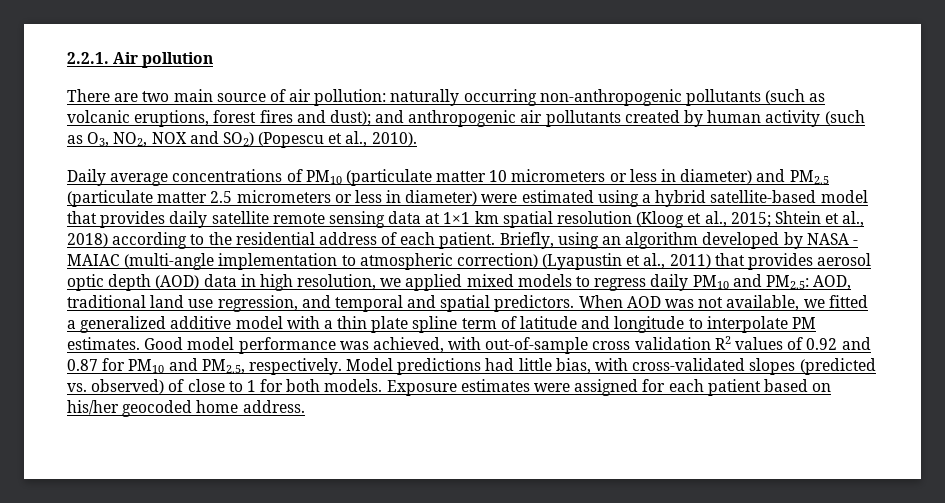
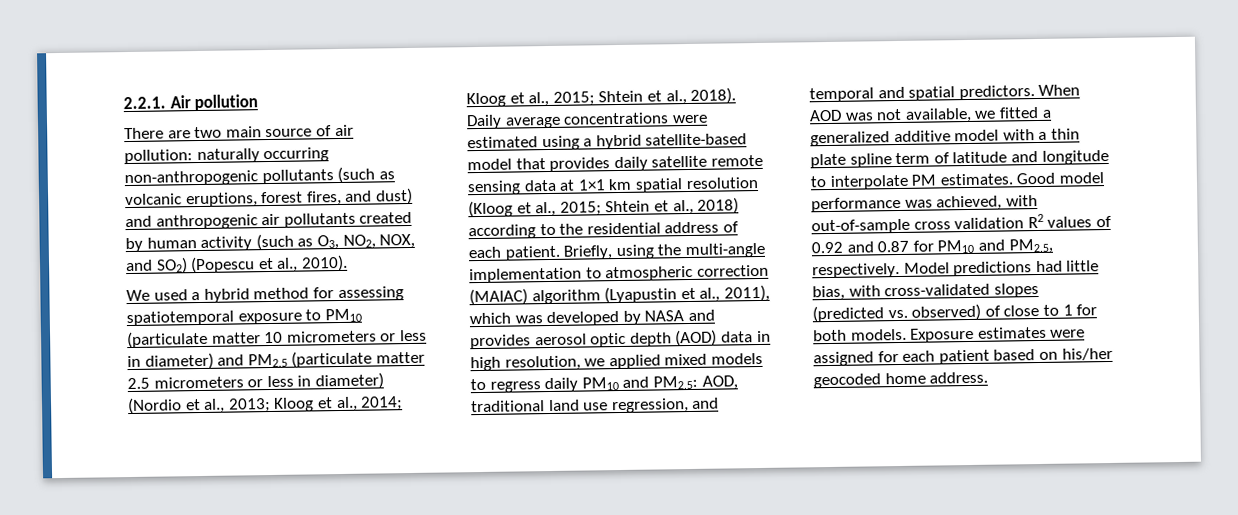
- There are two main source of air pollution: naturally occurring non-anthropogenic pollutants (such as volcanic eruptions, forest fires and dust); and anthropogenic air pollutants created by human activity (such as O3, NO2, NOX and SO2) (Popescu et al., 2010).
+ There are two main source of air pollution: naturally occurring non-anthropogenic pollutants (such as volcanic eruptions, forest fires, and dust) and anthropogenic air pollutants created by human activity (such as O3, NO2, NOX, and SO2) (Popescu et al., 2010).
- Daily average concentrations of PM10 (particulate matter 10 micrometers or less in diameter) and PM2.5 (particulate matter 2.5 micrometers or less in diameter) were estimated using a hybrid satellite-based model that provides daily satellite remote sensing data at 1×1 km spatial resolution (Kloog et al., 2015; Shtein et al., 2018) according to the residential address of each patient.
+ We used a hybrid method for assessing spatiotemporal exposure to PM10 (particulate matter 10 micrometers or less in diameter) and PM2.5 (particulate matter 2.5 micrometers or less in diameter) (Nordio et al., 2013; Kloog et al., 2014; Kloog et al., 2015; Shtein et al., 2018). Daily average concentrations were estimated using a hybrid satellite-based model that provides daily satellite remote sensing data at 1×1 km spatial resolution (Kloog et al., 2015; Shtein et al., 2018) according to the residential address of each patient.
- Briefly, using an algorithm developed by NASA - MAIAC (multi-angle implementation to atmospheric correction) (Lyapustin et al., 2011) that provides aerosol optic depth (AOD) data in high resolution, we applied mixed models to regress daily PM10 and PM2.5: AOD, traditional land use regression, and temporal and spatial predictors.
+ Briefly, using the multi-angle implementation to atmospheric correction (MAIAC) algorithm (Lyapustin et al., 2011), which was developed by NASA and provides aerosol optic depth (AOD) data in high resolution, we applied mixed models to regress daily PM10 and PM2.5: AOD, traditional land use regression, and temporal and spatial predictors.

